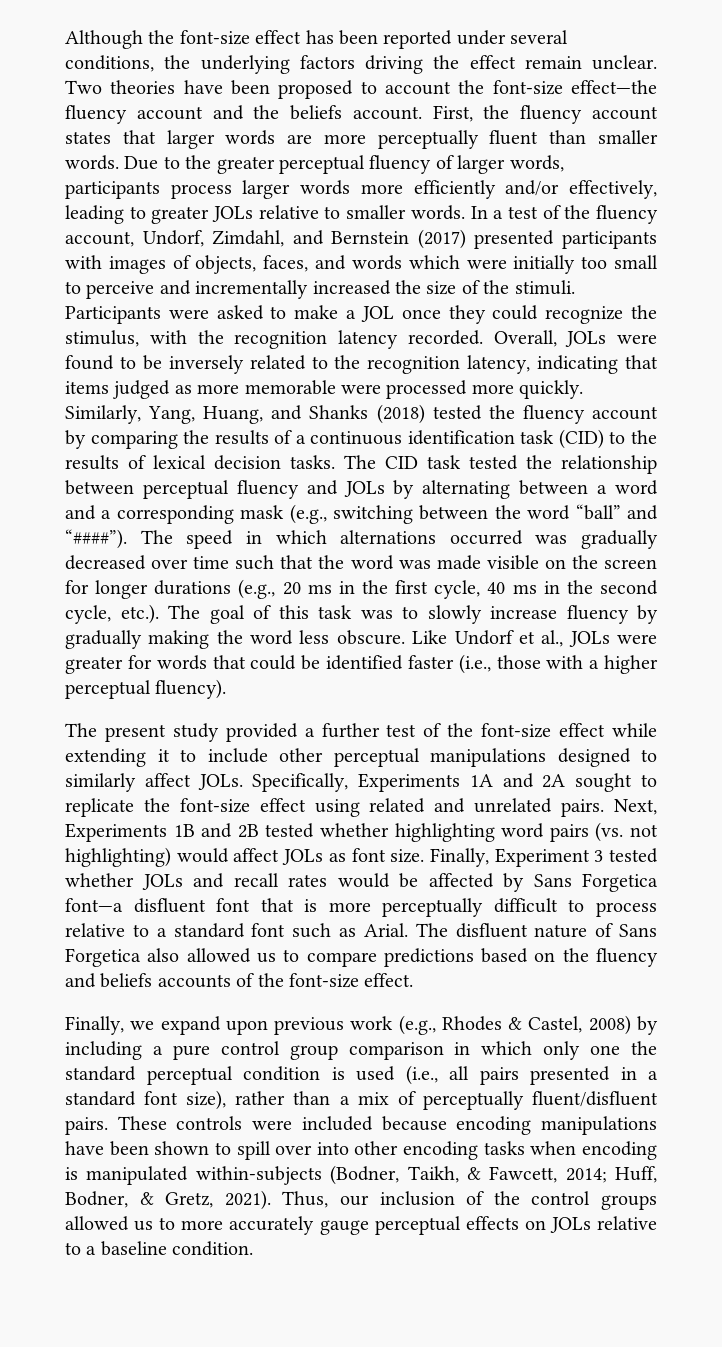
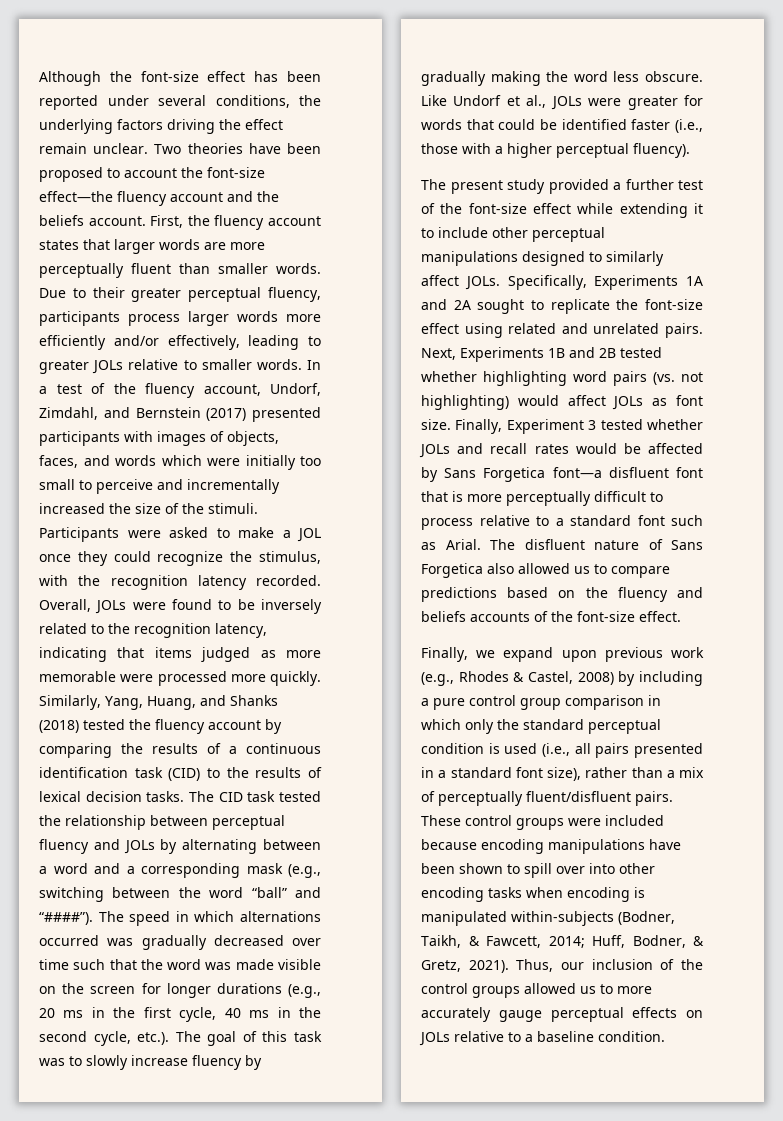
- Due to the greater perceptual fluency of larger words, participants process larger words more efficiently and/or effectively, leading to greater JOLs relative to smaller words.
+ Due to their greater perceptual fluency, participants process larger words more efficiently and/or effectively, leading to greater JOLs relative to smaller words.
- Finally, we expand upon previous work (e.g., Rhodes & Castel, 2008) by including a pure control group comparison in which only one the standard perceptual condition is used (i.e., all pairs presented in a standard font size), rather than a mix of perceptually fluent/disfluent pairs.
+ Finally, we expand upon previous work (e.g., Rhodes & Castel, 2008) by including a pure control group comparison in which only the standard perceptual condition is used (i.e., all pairs presented in a standard font size), rather than a mix of perceptually fluent/disfluent pairs.
- These controls were included because encoding manipulations have been shown to spill over into other encoding tasks when encoding is manipulated within-subjects (Bodner, Taikh, & Fawcett, 2014; Huff, Bodner, & Gretz, 2021).
+ These control groups were included because encoding manipulations have been shown to spill over into other encoding tasks when encoding is manipulated within-subjects (Bodner, Taikh, & Fawcett, 2014; Huff, Bodner, & Gretz, 2021).

